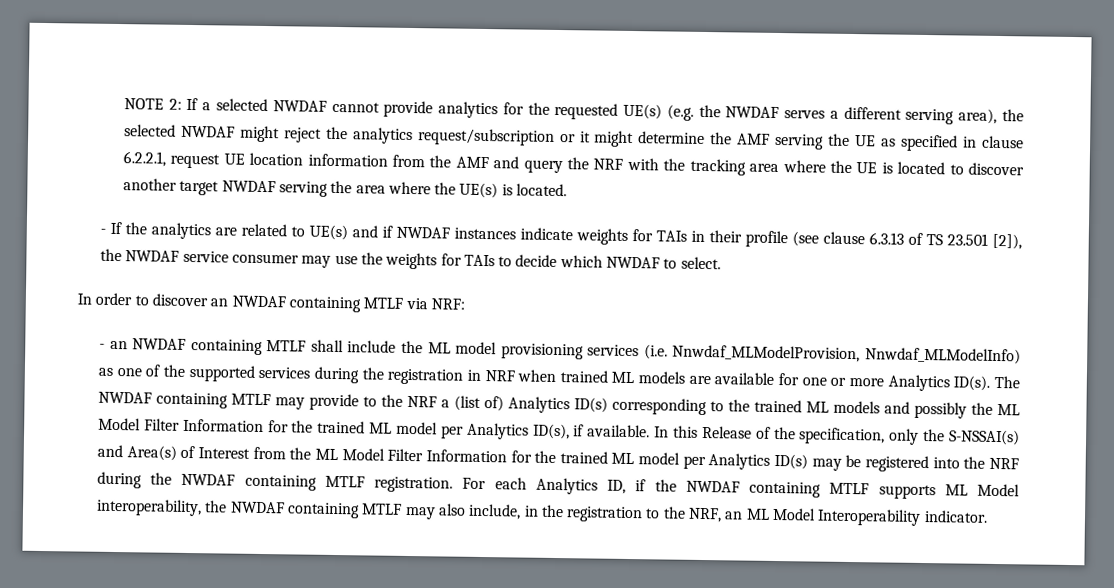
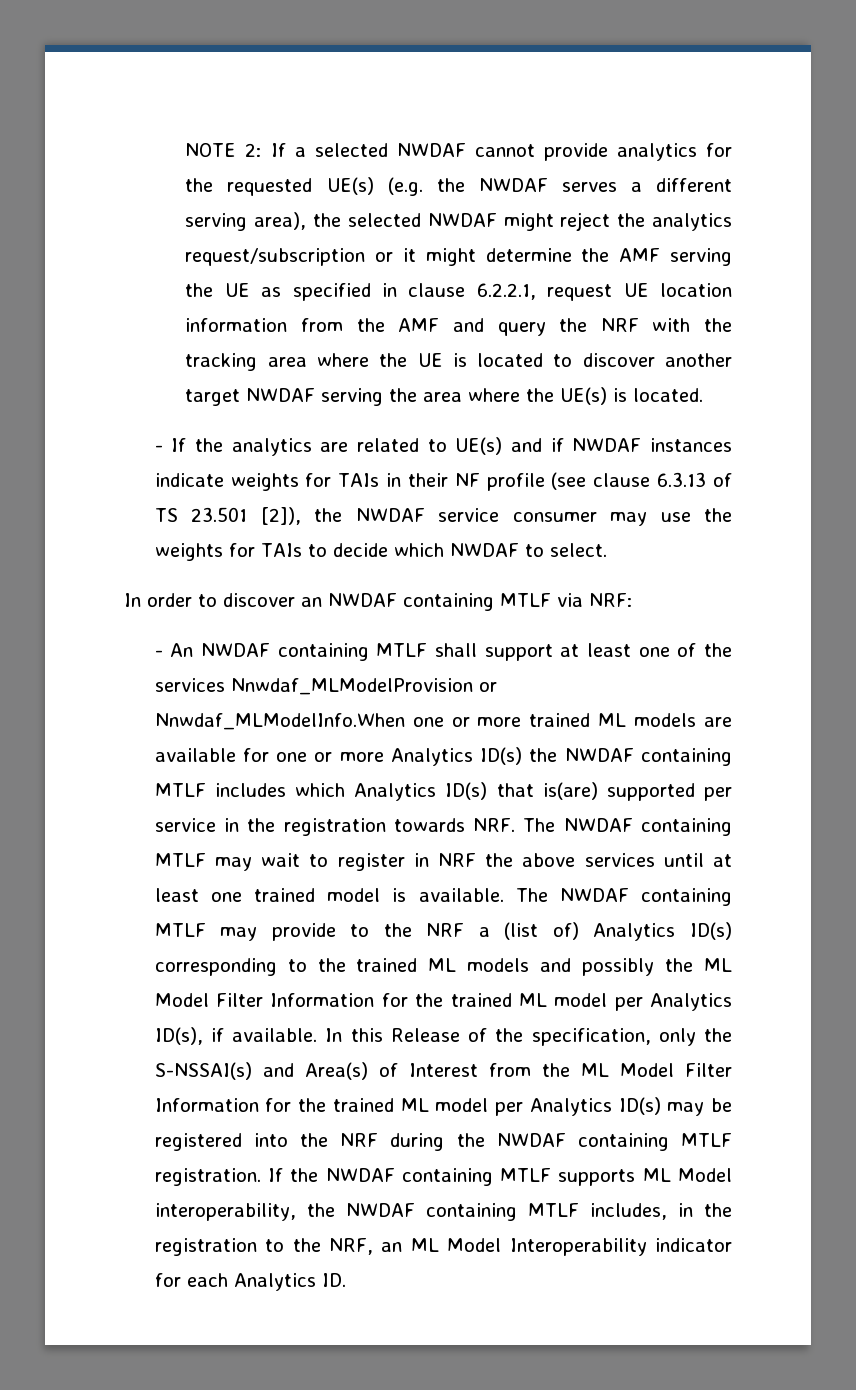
- - If the analytics are related to UE(s) and if NWDAF instances indicate weights for TAIs in their profile (see clause 6.3.13 of TS 23.501 [2]), the NWDAF service consumer may use the weights for TAIs to decide which NWDAF to select.
+ - If the analytics are related to UE(s) and if NWDAF instances indicate weights for TAIs in their NF profile (see clause 6.3.13 of TS 23.501 [2]), the NWDAF service consumer may use the weights for TAIs to decide which NWDAF to select.
- - an NWDAF containing MTLF shall include the ML model provisioning services (i.e. Nnwdaf_MLModelProvision, Nnwdaf_MLModelInfo) as one of the supported services during the registration in NRF when trained ML models are available for one or more Analytics ID(s).
+ - An NWDAF containing MTLF shall support at least one of the services Nnwdaf_MLModelProvision or Nnwdaf_MLModelInfo.When one or more trained ML models are available for one or more Analytics ID(s) the NWDAF containing MTLF includes which Analytics ID(s) that is(are) supported per service in the registration towards NRF. The NWDAF containing MTLF may wait to register in NRF the above services until at least one trained model is available.
- For each Analytics ID, if the NWDAF containing MTLF supports ML Model interoperability, the NWDAF containing MTLF may also include, in the registration to the NRF, an ML Model Interoperability indicator.
+ If the NWDAF containing MTLF supports ML Model interoperability, the NWDAF containing MTLF includes, in the registration to the NRF, an ML Model Interoperability indicator for each Analytics ID.

